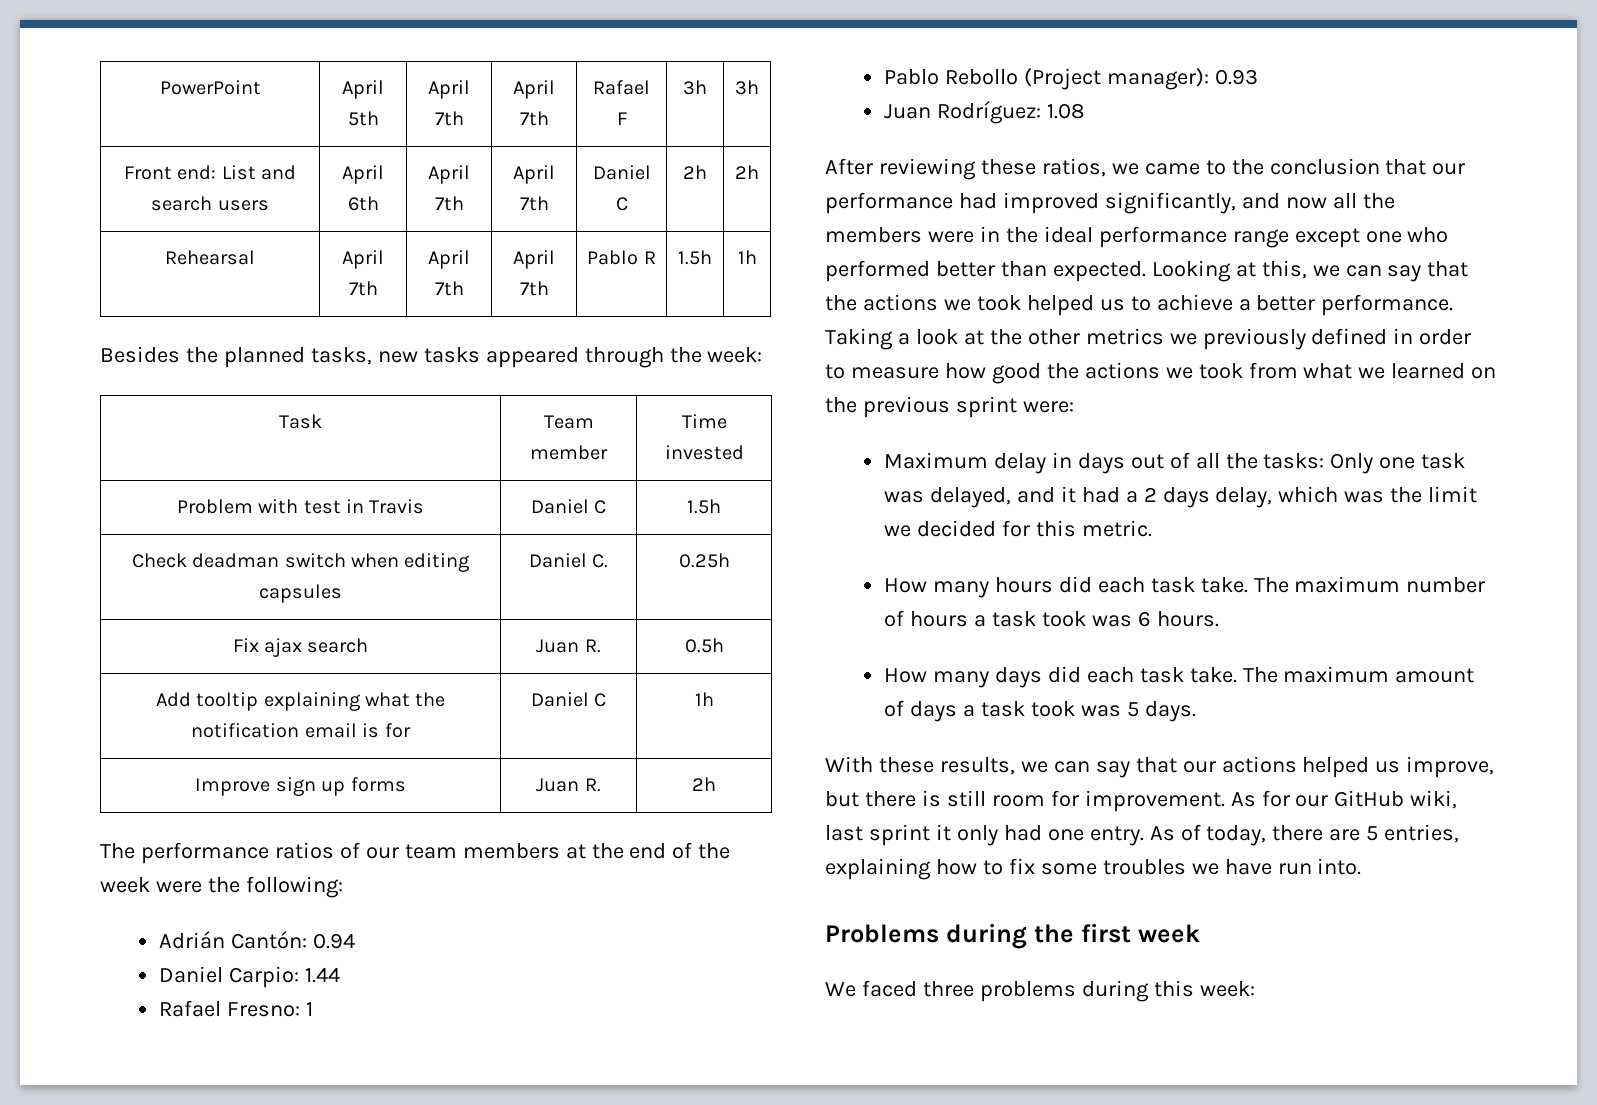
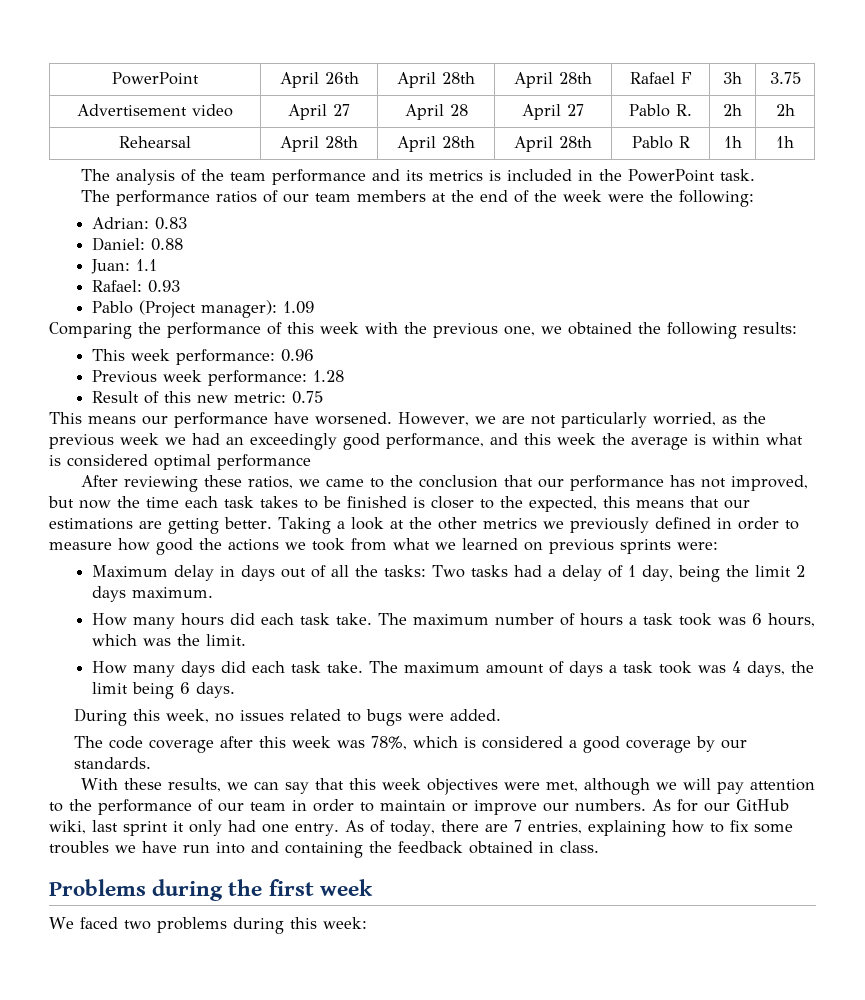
- PowerPoint | April 5th | April 7th | April 7th | Rafael F | 3h | 3h
- Front end: List and search users | April 6th | April 7th | April 7th | Daniel C | 2h | 2h
+ PowerPoint | April 26th | April 28th | April 28th | Rafael F | 3h | 3.75
+ Advertisement video | April 27 | April 28 | April 27 | Pablo R. | 2h | 2h
- Rehearsal | April 7th | April 7th | April 7th | Pablo R | 1.5h | 1h
- Besides the planned tasks, new tasks appeared through the week:
- Task | Team member | Time invested
- Problem with test in Travis | Daniel C | 1.5h
- Check deadman switch when editing capsules | Daniel C. | 0.25h
- Fix ajax search | Juan R. | 0.5h
- Add tooltip explaining what the notification email is for | Daniel C | 1h
- Improve sign up forms | Juan R. | 2h
+ Rehearsal | April 28th | April 28th | April 28th | Pablo R | 1h | 1h
+ The analysis of the team performance and its metrics is included in the PowerPoint task.
- Adrián Cantón: 0.94
- Daniel Carpio: 1.44
- Rafael Fresno: 1
- Pablo Rebollo (Project manager): 0.93
- Juan Rodríguez: 1.08
+ Adrian: 0.83
+ Daniel: 0.88
+ Juan: 1.1
+ Rafael: 0.93
+ Pablo (Project manager): 1.09
+ Comparing the performance of this week with the previous one, we obtained the following results:
+ This week performance: 0.96
+ Previous week performance: 1.28
+ Result of this new metric: 0.75
+ This means our performance have worsened. However, we are not particularly worried, as the previous week we had an exceedingly good performance, and this week the average is within what is considered optimal performance
- After reviewing these ratios, we came to the conclusion that our performance had improved significantly, and now all the members were in the ideal performance range except one who performed better than expected. Looking at this, we can say that the actions we took helped us to achieve a better performance.
+ After reviewing these ratios, we came to the conclusion that our performance has not improved, but now the time each task takes to be finished is closer to the expected, this means that our estimations are getting better.
- Taking a look at the other metrics we previously defined in order to measure how good the actions we took from what we learned on the previous sprint were:
+ Taking a look at the other metrics we previously defined in order to measure how good the actions we took from what we learned on previous sprints were:
- Maximum delay in days out of all the tasks: Only one task was delayed, and it had a 2 days delay, which was the limit we decided for this metric.
+ Maximum delay in days out of all the tasks: Two tasks had a delay of 1 day, being the limit 2 days maximum.
- The maximum number of hours a task took was 6 hours.
+ The maximum number of hours a task took was 6 hours, which was the limit.
- The maximum amount of days a task took was 5 days.
+ The maximum amount of days a task took was 4 days, the limit being 6 days.
+ During this week, no issues related to bugs were added.
+ The code coverage after this week was 78%, which is considered a good coverage by our standards.
- With these results, we can say that our actions helped us improve, but there is still room for improvement.
+ With these results, we can say that this week objectives were met, although we will pay attention to the performance of our team in order to maintain or improve our numbers.
- As of today, there are 5 entries, explaining how to fix some troubles we have run into.
+ As of today, there are 7 entries, explaining how to fix some troubles we have run into and containing the feedback obtained in class.
- We faced three problems during this week:
+ We faced two problems during this week:

